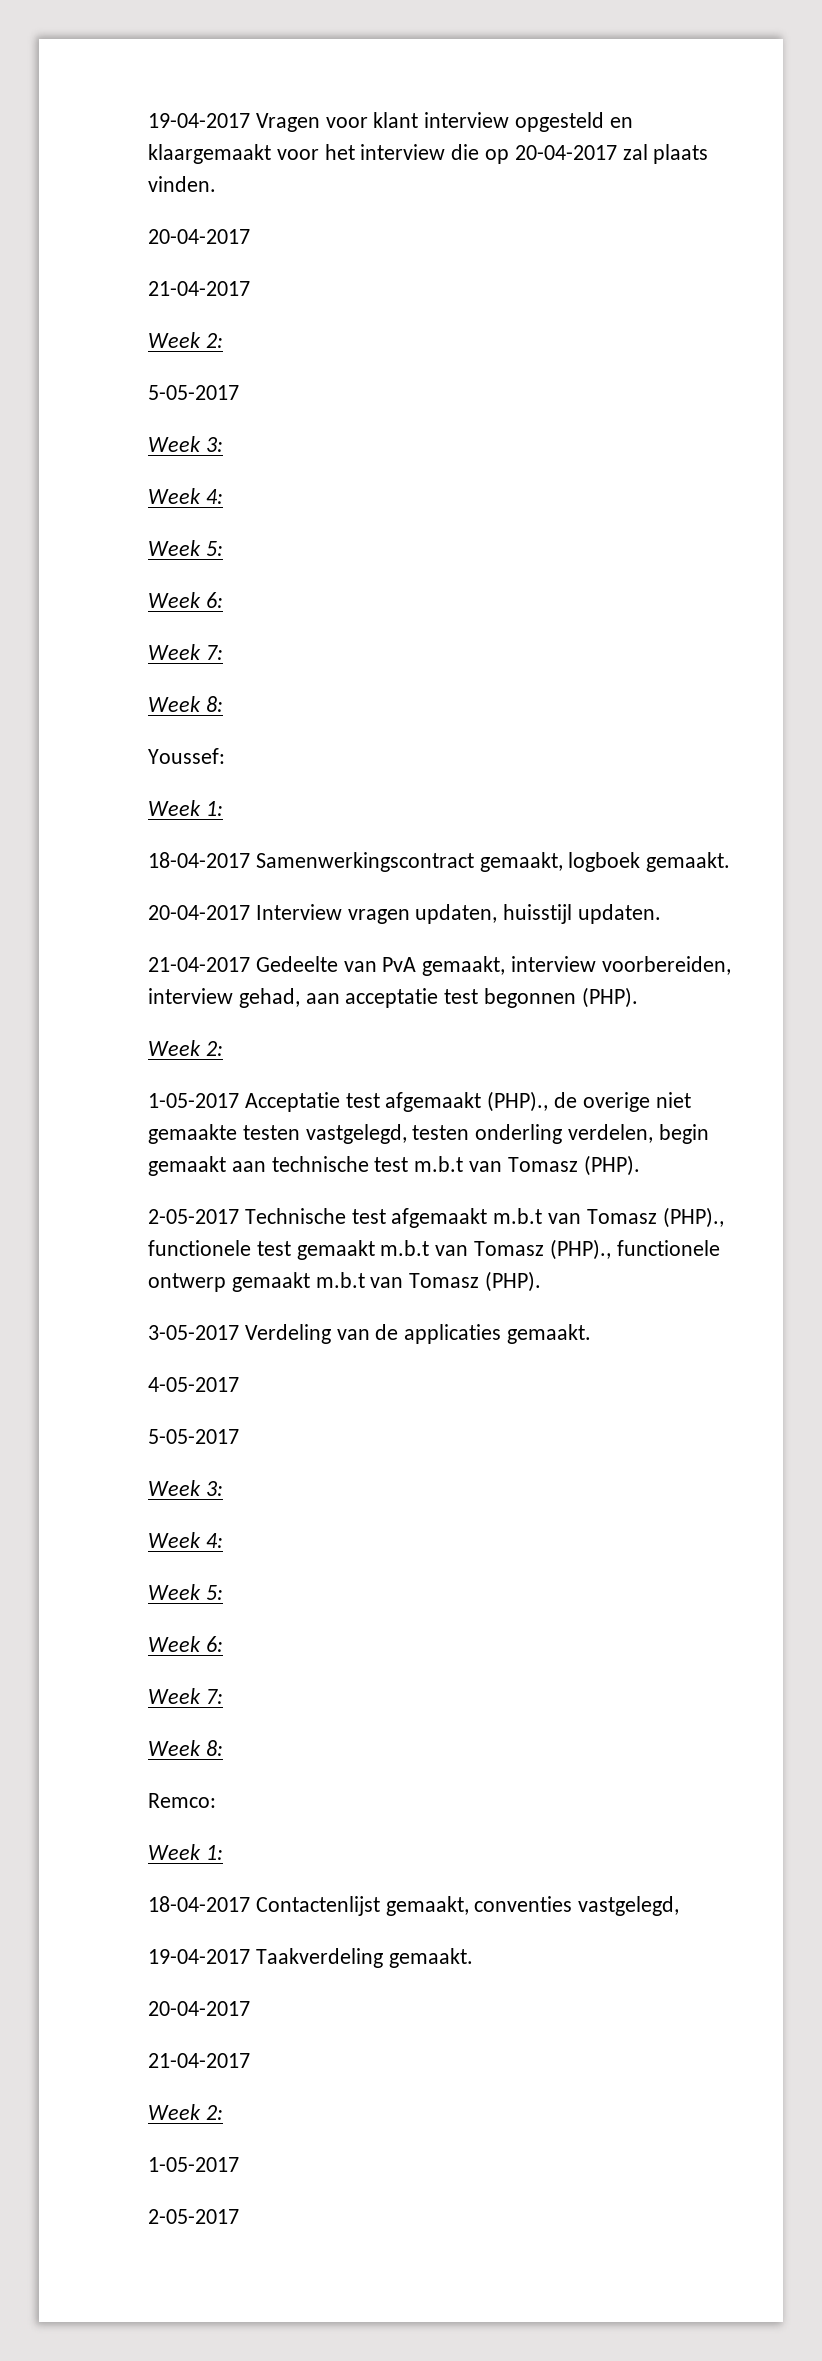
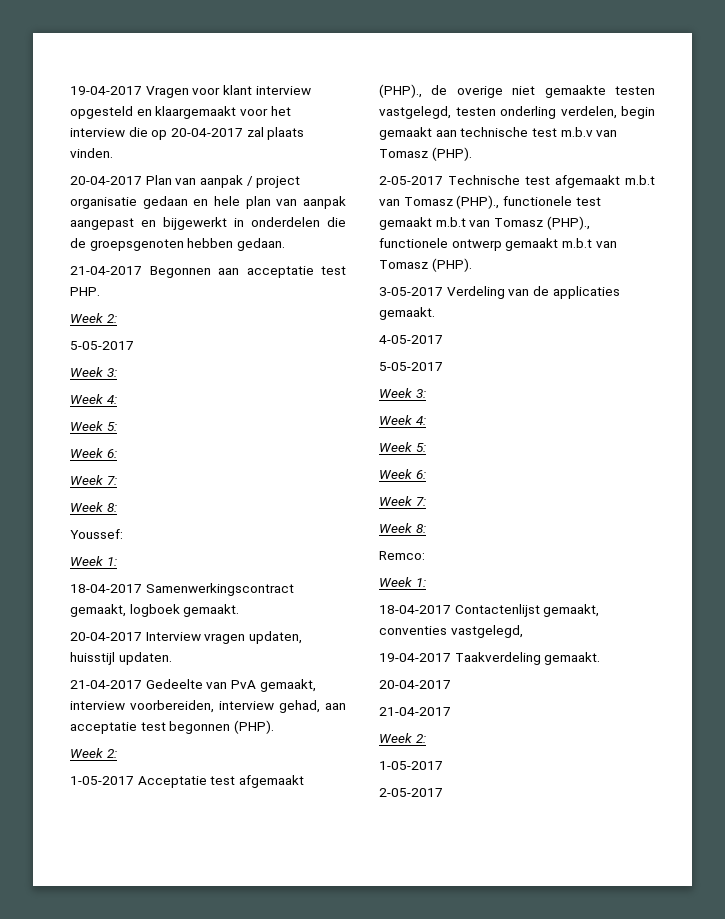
  19-04-2017 Vragen voor klant interview opgesteld en klaargemaakt voor het interview die op 20-04-2017 zal plaats vinden.
- 20-04-2017
- 21-04-2017
+ 20-04-2017 Plan van aanpak / project organisatie gedaan en hele plan van aanpak aangepast en bijgewerkt in onderdelen die de groepsgenoten hebben gedaan.
+ 21-04-2017 Begonnen aan acceptatie test PHP.
- 1-05-2017 Acceptatie test afgemaakt (PHP)., de overige niet gemaakte testen vastgelegd, testen onderling verdelen, begin gemaakt aan technische test m.b.t van Tomasz (PHP).
+ 1-05-2017 Acceptatie test afgemaakt (PHP)., de overige niet gemaakte testen vastgelegd, testen onderling verdelen, begin gemaakt aan technische test m.b.v van Tomasz (PHP).

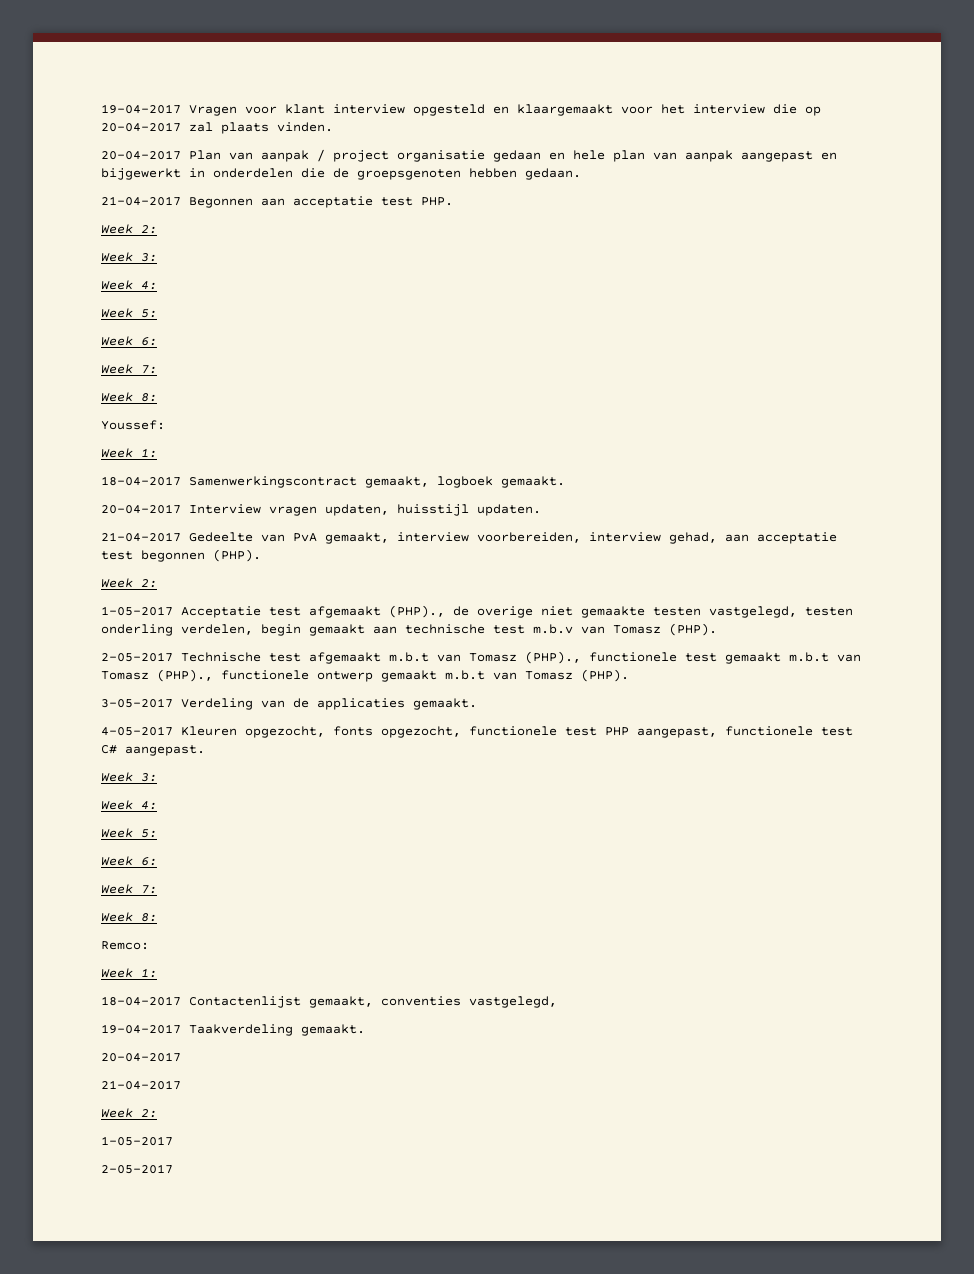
  21-04-2017 Begonnen aan acceptatie test PHP.
  Week 2:
- 5-05-2017
- 4-05-2017
- 5-05-2017
+ 4-05-2017 Kleuren opgezocht, fonts opgezocht, functionele test PHP aangepast, functionele test C# aangepast.

